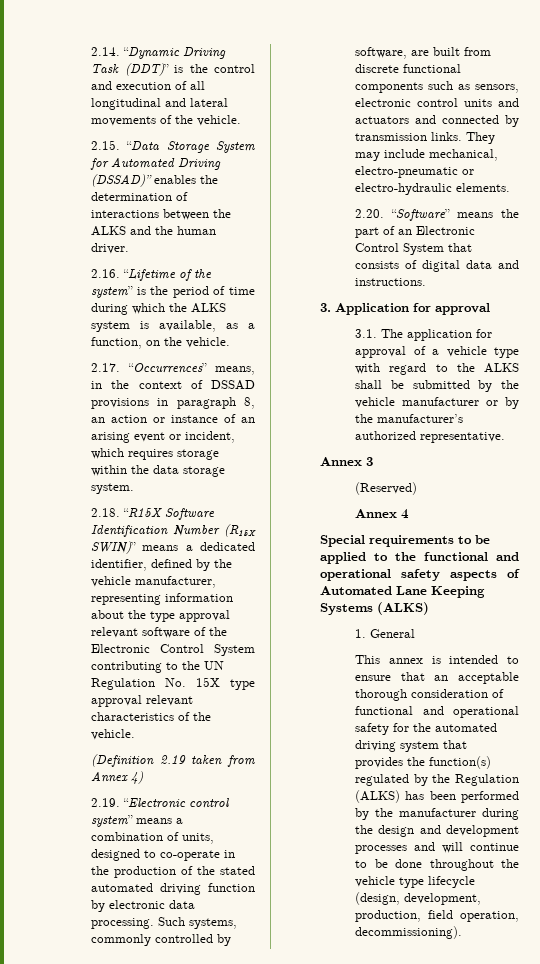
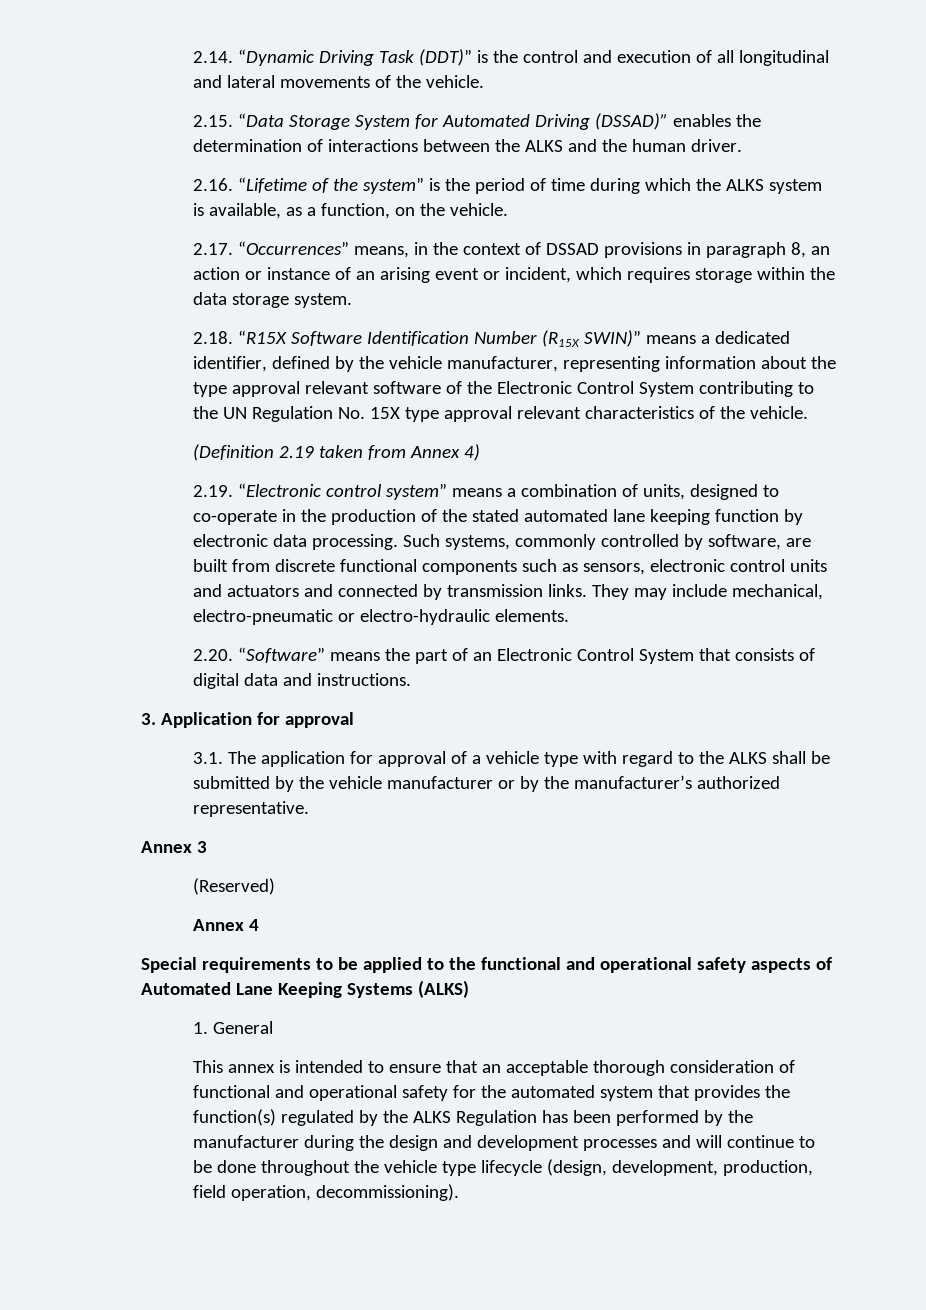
- 2.19. “Electronic control system” means a combination of units, designed to co-operate in the production of the stated automated driving function by electronic data processing.
+ 2.19. “Electronic control system” means a combination of units, designed to co-operate in the production of the stated automated lane keeping function by electronic data processing.
- This annex is intended to ensure that an acceptable thorough consideration of functional and operational safety for the automated driving system that provides the function(s) regulated by the Regulation (ALKS) has been performed by the manufacturer during the design and development processes and will continue to be done throughout the vehicle type lifecycle (design, development, production, field operation, decommissioning).
+ This annex is intended to ensure that an acceptable thorough consideration of functional and operational safety for the automated system that provides the function(s) regulated by the ALKS Regulation has been performed by the manufacturer during the design and development processes and will continue to be done throughout the vehicle type lifecycle (design, development, production, field operation, decommissioning).

